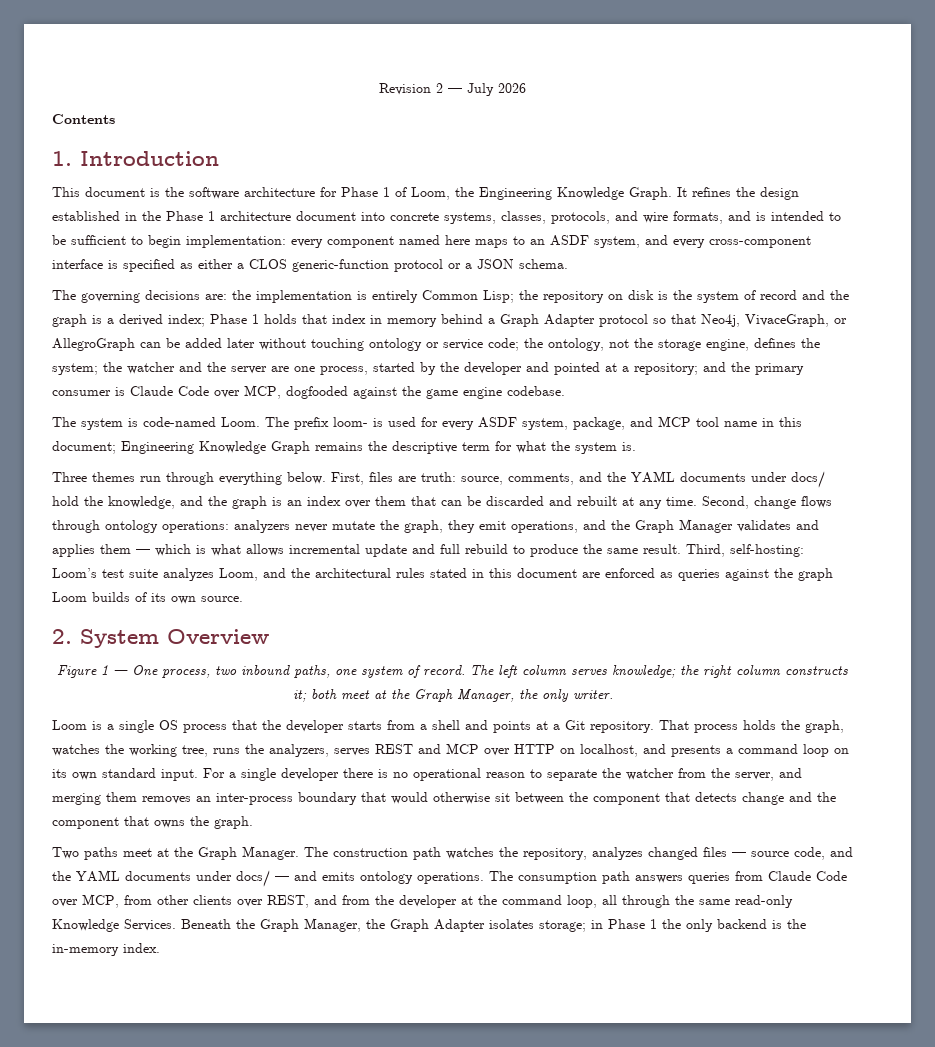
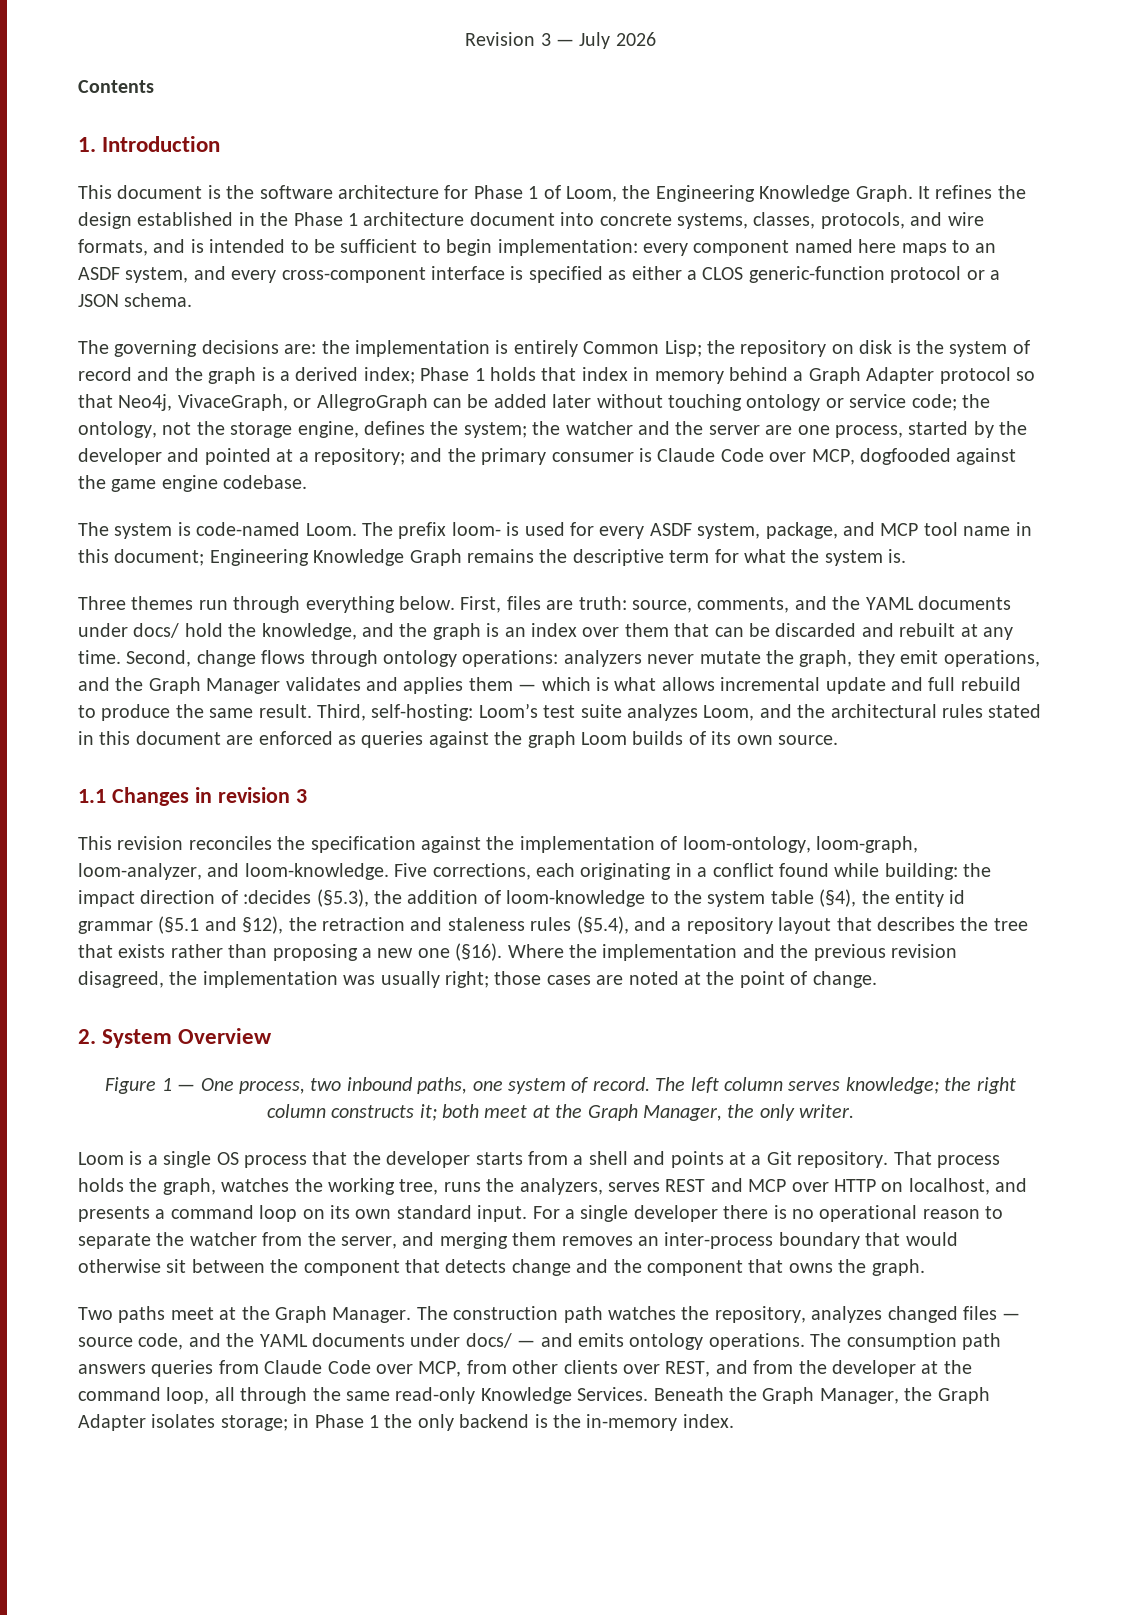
- Revision 2 — July 2026
+ Revision 3 — July 2026
+ 1.1 Changes in revision 3
+ This revision reconciles the specification against the implementation of loom-ontology, loom-graph, loom-analyzer, and loom-knowledge. Five corrections, each originating in a conflict found while building: the impact direction of :decides (§5.3), the addition of loom-knowledge to the system table (§4), the entity id grammar (§5.1 and §12), the retraction and staleness rules (§5.4), and a repository layout that describes the tree that exists rather than proposing a new one (§16). Where the implementation and the previous revision disagreed, the implementation was usually right; those cases are noted at the point of change.

